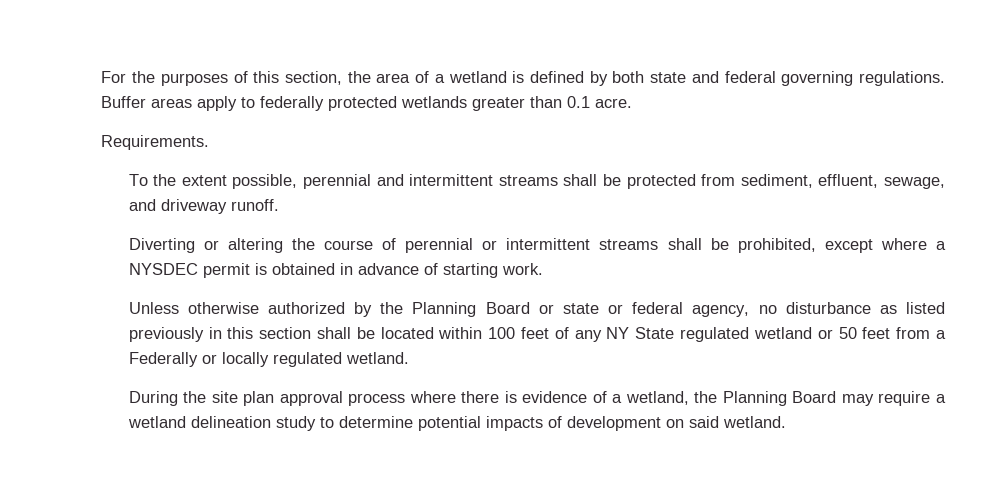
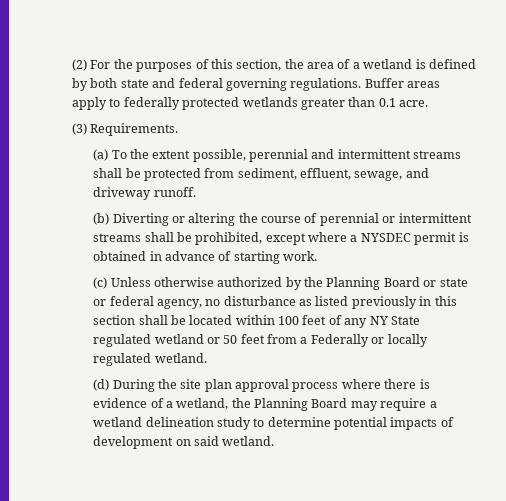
- For the purposes of this section, the area of a wetland is defined by both state and federal governing regulations.
+ (2) For the purposes of this section, the area of a wetland is defined by both state and federal governing regulations.
- Requirements.
+ (3) Requirements.
- To the extent possible, perennial and intermittent streams shall be protected from sediment, effluent, sewage, and driveway runoff.
+ (a) To the extent possible, perennial and intermittent streams shall be protected from sediment, effluent, sewage, and driveway runoff.
- Diverting or altering the course of perennial or intermittent streams shall be prohibited, except where a NYSDEC permit is obtained in advance of starting work.
+ (b) Diverting or altering the course of perennial or intermittent streams shall be prohibited, except where a NYSDEC permit is obtained in advance of starting work.
- Unless otherwise authorized by the Planning Board or state or federal agency, no disturbance as listed previously in this section shall be located within 100 feet of any NY State regulated wetland or 50 feet from a Federally or locally regulated wetland.
+ (c) Unless otherwise authorized by the Planning Board or state or federal agency, no disturbance as listed previously in this section shall be located within 100 feet of any NY State regulated wetland or 50 feet from a Federally or locally regulated wetland.
- During the site plan approval process where there is evidence of a wetland, the Planning Board may require a wetland delineation study to determine potential impacts of development on said wetland.
+ (d) During the site plan approval process where there is evidence of a wetland, the Planning Board may require a wetland delineation study to determine potential impacts of development on said wetland.

